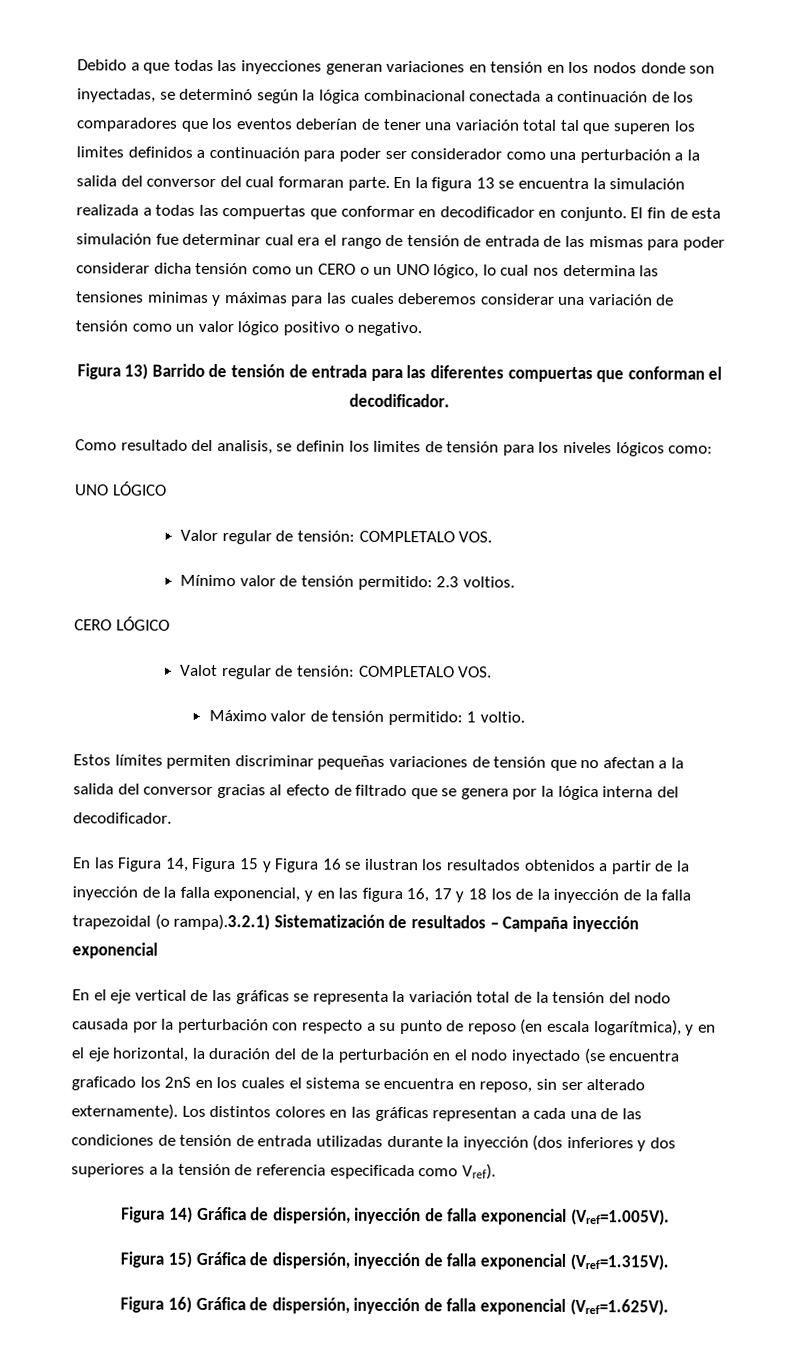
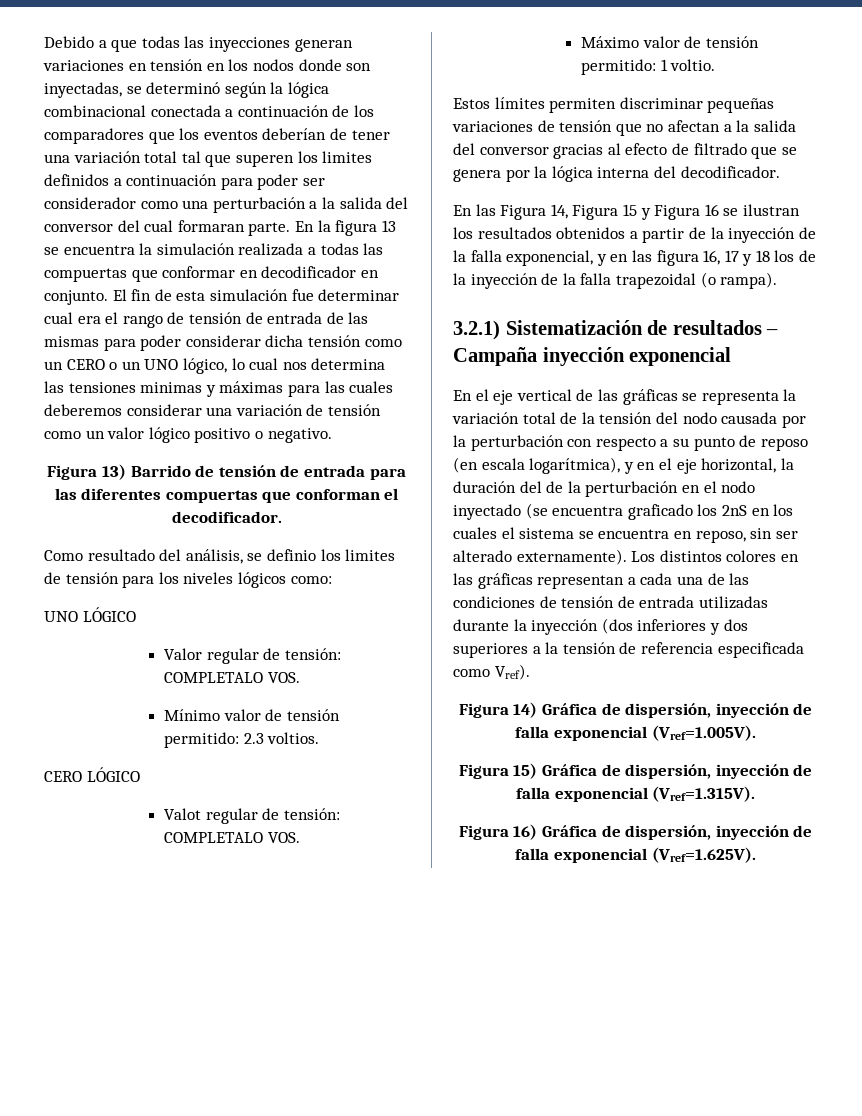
- Como resultado del analisis, se definin los limites de tensión para los niveles lógicos como:
+ Como resultado del análisis, se definio los limites de tensión para los niveles lógicos como:
- En las Figura 14, Figura 15 y Figura 16 se ilustran los resultados obtenidos a partir de la inyección de la falla exponencial, y en las figura 16, 17 y 18 los de la inyección de la falla trapezoidal (o rampa).3.2.1) Sistematización de resultados – Campaña inyección exponencial
+ En las Figura 14, Figura 15 y Figura 16 se ilustran los resultados obtenidos a partir de la inyección de la falla exponencial, y en las figura 16, 17 y 18 los de la inyección de la falla trapezoidal (o rampa).
+ 3.2.1) Sistematización de resultados – Campaña inyección exponencial

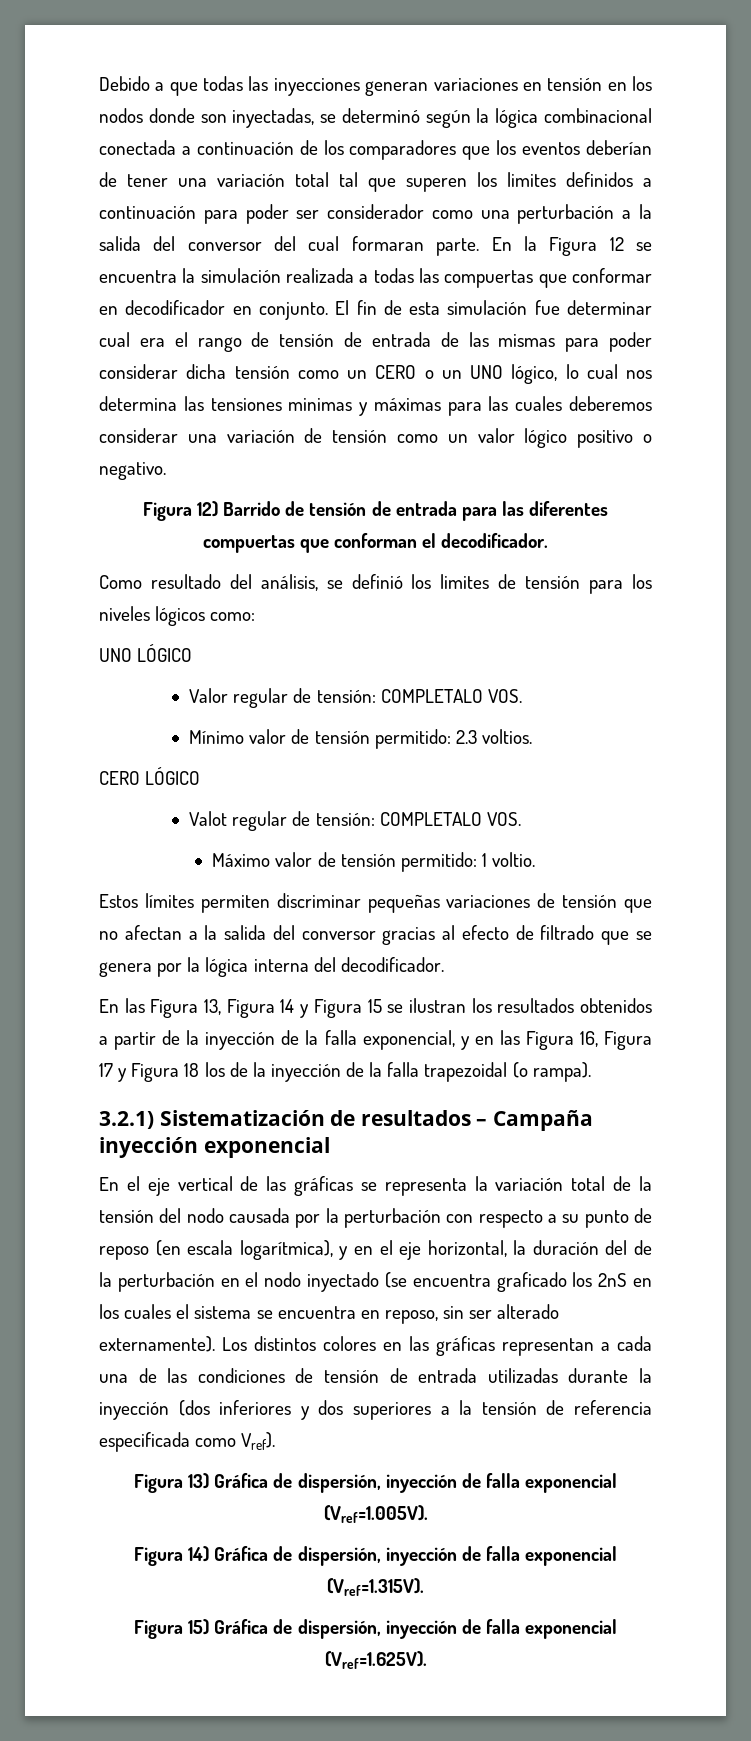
- En la figura 13 se encuentra la simulación realizada a todas las compuertas que conformar en decodificador en conjunto.
+ En la Figura 12 se encuentra la simulación realizada a todas las compuertas que conformar en decodificador en conjunto.
- Figura 13) Barrido de tensión de entrada para las diferentes compuertas que conforman el decodificador.
+ Figura 12) Barrido de tensión de entrada para las diferentes compuertas que conforman el decodificador.
- Como resultado del análisis, se definio los limites de tensión para los niveles lógicos como:
+ Como resultado del análisis, se definió los limites de tensión para los niveles lógicos como:
- En las Figura 14, Figura 15 y Figura 16 se ilustran los resultados obtenidos a partir de la inyección de la falla exponencial, y en las figura 16, 17 y 18 los de la inyección de la falla trapezoidal (o rampa).
+ En las Figura 13, Figura 14 y Figura 15 se ilustran los resultados obtenidos a partir de la inyección de la falla exponencial, y en las Figura 16, Figura 17 y Figura 18 los de la inyección de la falla trapezoidal (o rampa).
- Figura 14) Gráfica de dispersión, inyección de falla exponencial (Vref=1.005V).
+ Figura 13) Gráfica de dispersión, inyección de falla exponencial (Vref=1.005V).
- Figura 15) Gráfica de dispersión, inyección de falla exponencial (Vref=1.315V).
+ Figura 14) Gráfica de dispersión, inyección de falla exponencial (Vref=1.315V).
- Figura 16) Gráfica de dispersión, inyección de falla exponencial (Vref=1.625V).
+ Figura 15) Gráfica de dispersión, inyección de falla exponencial (Vref=1.625V).

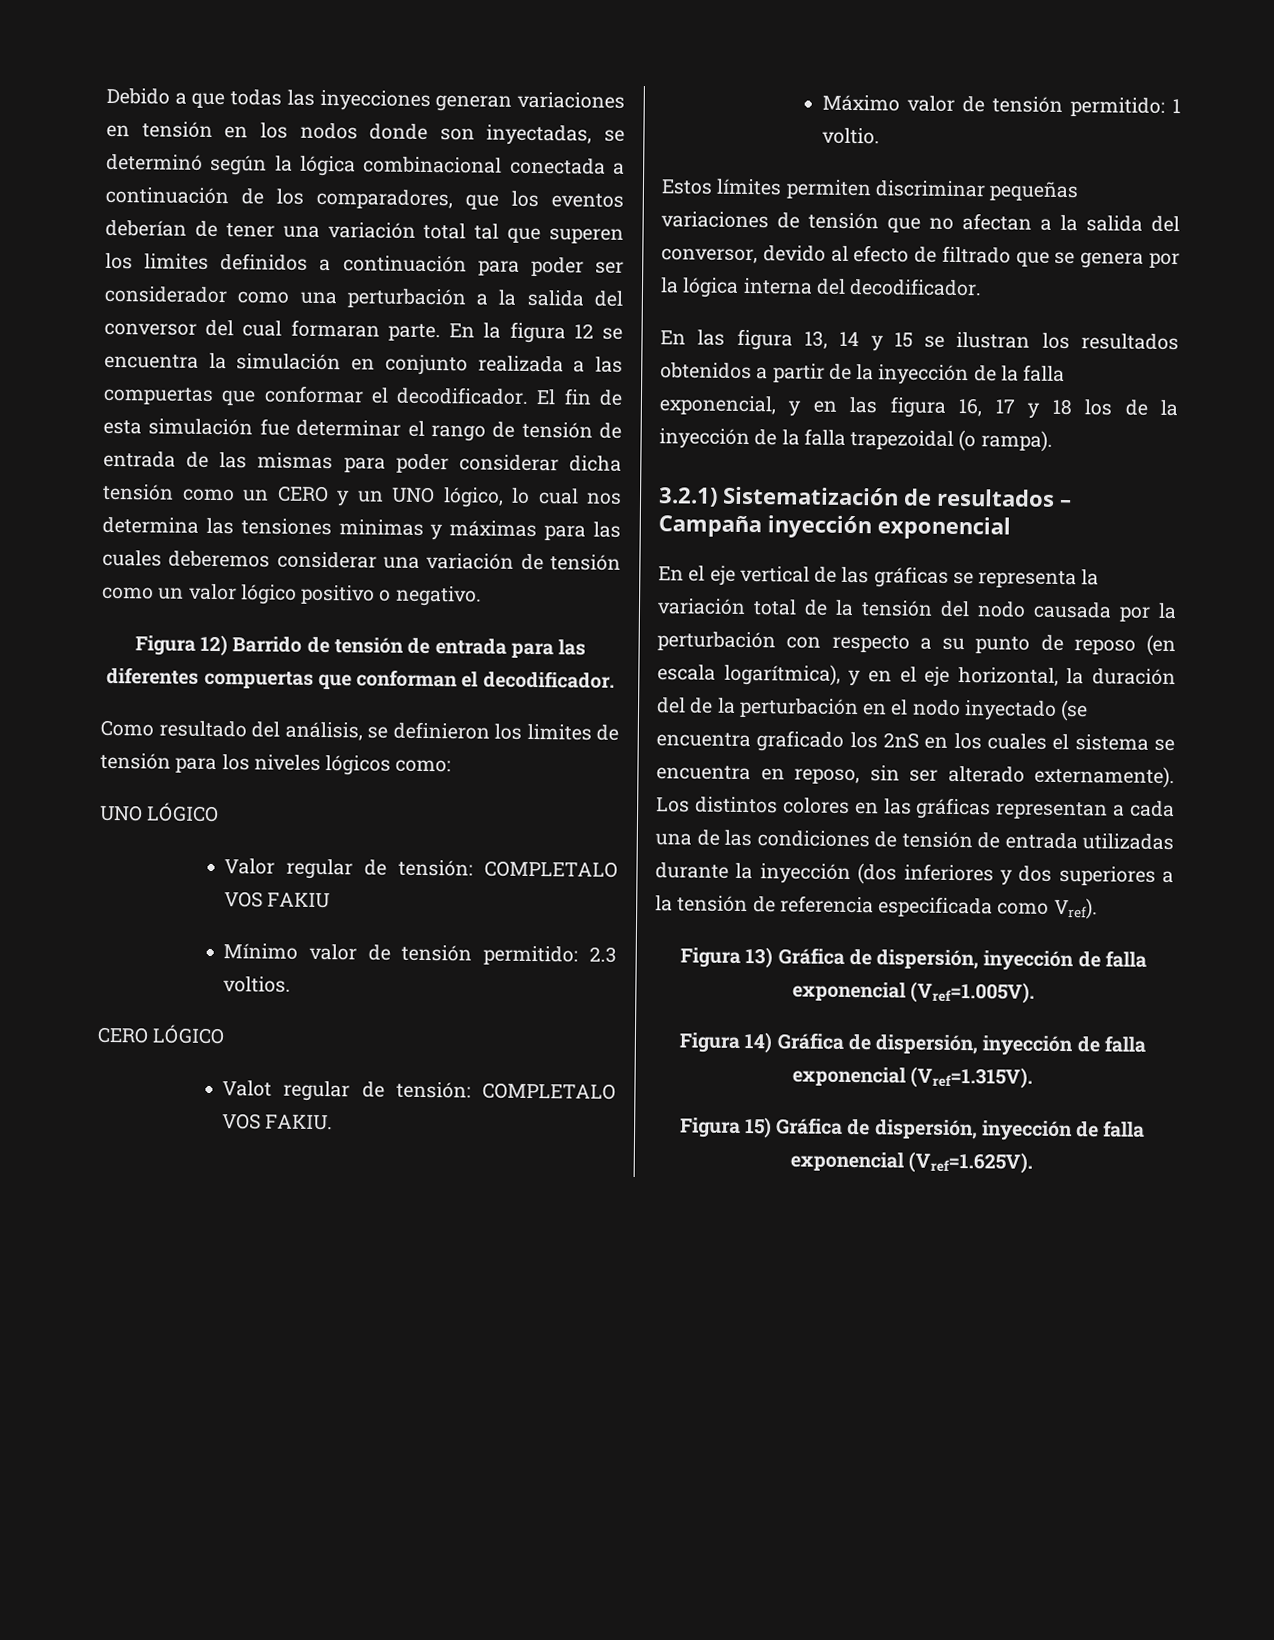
- Debido a que todas las inyecciones generan variaciones en tensión en los nodos donde son inyectadas, se determinó según la lógica combinacional conectada a continuación de los comparadores que los eventos deberían de tener una variación total tal que superen los limites definidos a continuación para poder ser considerador como una perturbación a la salida del conversor del cual formaran parte.
+ Debido a que todas las inyecciones generan variaciones en tensión en los nodos donde son inyectadas, se determinó según la lógica combinacional conectada a continuación de los comparadores, que los eventos deberían de tener una variación total tal que superen los limites definidos a continuación para poder ser considerador como una perturbación a la salida del conversor del cual formaran parte.
- En la Figura 12 se encuentra la simulación realizada a todas las compuertas que conformar en decodificador en conjunto.
+ En la figura 12 se encuentra la simulación en conjunto realizada a las compuertas que conformar el decodificador.
- El fin de esta simulación fue determinar cual era el rango de tensión de entrada de las mismas para poder considerar dicha tensión como un CERO o un UNO lógico, lo cual nos determina las tensiones minimas y máximas para las cuales deberemos considerar una variación de tensión como un valor lógico positivo o negativo.
+ El fin de esta simulación fue determinar el rango de tensión de entrada de las mismas para poder considerar dicha tensión como un CERO y un UNO lógico, lo cual nos determina las tensiones minimas y máximas para las cuales deberemos considerar una variación de tensión como un valor lógico positivo o negativo.
- Como resultado del análisis, se definió los limites de tensión para los niveles lógicos como:
+ Como resultado del análisis, se definieron los limites de tensión para los niveles lógicos como:
- Valor regular de tensión: COMPLETALO VOS.
+ Valor regular de tensión: COMPLETALO VOS FAKIU
- Valot regular de tensión: COMPLETALO VOS.
+ Valot regular de tensión: COMPLETALO VOS FAKIU.
- Estos límites permiten discriminar pequeñas variaciones de tensión que no afectan a la salida del conversor gracias al efecto de filtrado que se genera por la lógica interna del decodificador.
+ Estos límites permiten discriminar pequeñas variaciones de tensión que no afectan a la salida del conversor, devido al efecto de filtrado que se genera por la lógica interna del decodificador.
- En las Figura 13, Figura 14 y Figura 15 se ilustran los resultados obtenidos a partir de la inyección de la falla exponencial, y en las Figura 16, Figura 17 y Figura 18 los de la inyección de la falla trapezoidal (o rampa).
+ En las figura 13, 14 y 15 se ilustran los resultados obtenidos a partir de la inyección de la falla exponencial, y en las figura 16, 17 y 18 los de la inyección de la falla trapezoidal (o rampa).

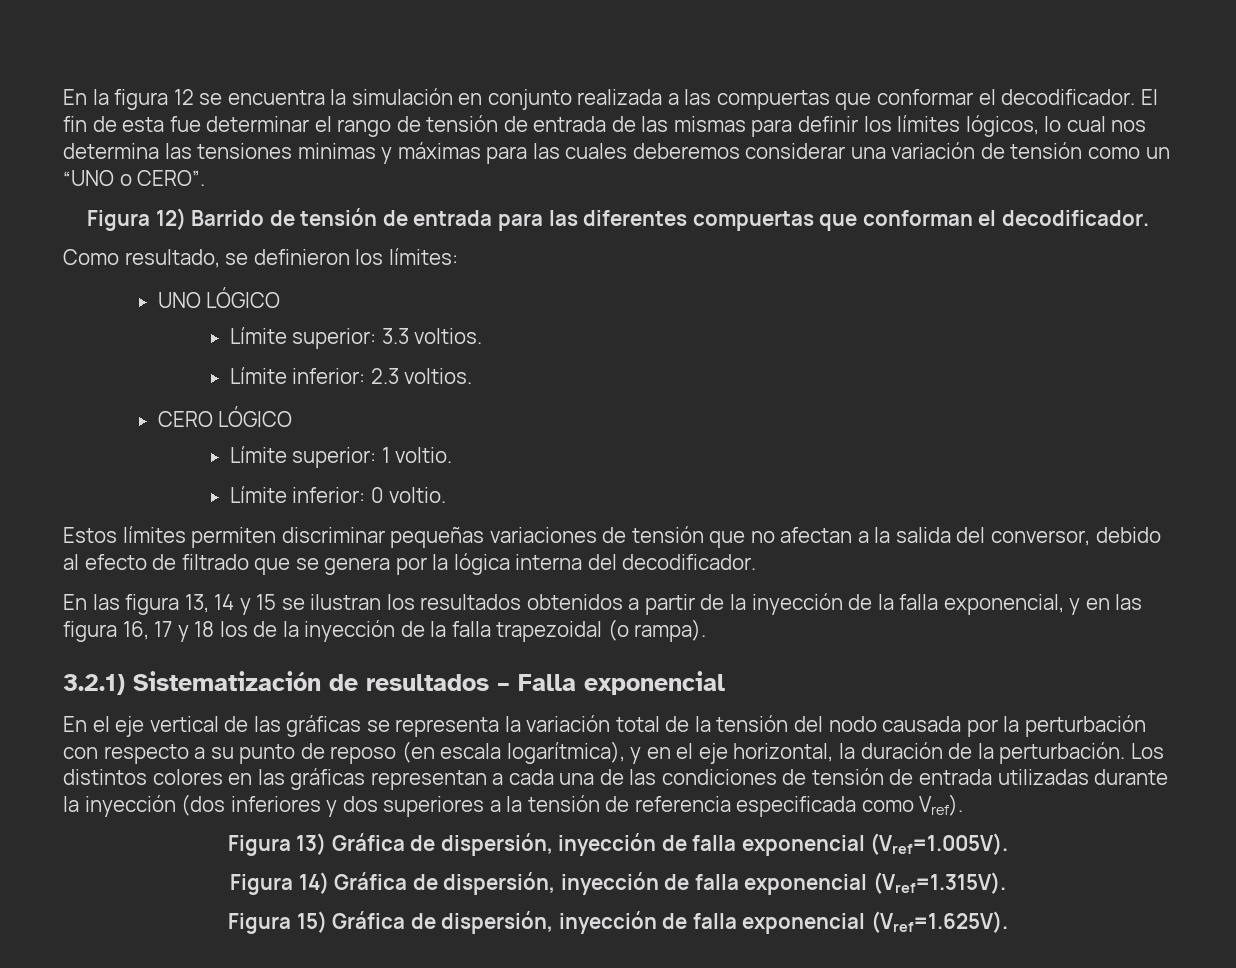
- Debido a que todas las inyecciones generan variaciones en tensión en los nodos donde son inyectadas, se determinó según la lógica combinacional conectada a continuación de los comparadores, que los eventos deberían de tener una variación total tal que superen los limites definidos a continuación para poder ser considerador como una perturbación a la salida del conversor del cual formaran parte.
- El fin de esta simulación fue determinar el rango de tensión de entrada de las mismas para poder considerar dicha tensión como un CERO y un UNO lógico, lo cual nos determina las tensiones minimas y máximas para las cuales deberemos considerar una variación de tensión como un valor lógico positivo o negativo.
+ El fin de esta fue determinar el rango de tensión de entrada de las mismas para definir los límites lógicos, lo cual nos determina las tensiones minimas y máximas para las cuales deberemos considerar una variación de tensión como un “UNO o CERO”.
- Como resultado del análisis, se definieron los limites de tensión para los niveles lógicos como:
+ Como resultado, se definieron los límites:
  UNO LÓGICO
- Valor regular de tensión: COMPLETALO VOS FAKIU
- Mínimo valor de tensión permitido: 2.3 voltios.
+ Límite superior: 3.3 voltios.
+ Límite inferior: 2.3 voltios.
  CERO LÓGICO
- Valot regular de tensión: COMPLETALO VOS FAKIU.
- Máximo valor de tensión permitido: 1 voltio.
+ Límite superior: 1 voltio.
+ Límite inferior: 0 voltio.
- Estos límites permiten discriminar pequeñas variaciones de tensión que no afectan a la salida del conversor, devido al efecto de filtrado que se genera por la lógica interna del decodificador.
+ Estos límites permiten discriminar pequeñas variaciones de tensión que no afectan a la salida del conversor, debido al efecto de filtrado que se genera por la lógica interna del decodificador.
- 3.2.1) Sistematización de resultados – Campaña inyección exponencial
+ 3.2.1) Sistematización de resultados – Falla exponencial
- En el eje vertical de las gráficas se representa la variación total de la tensión del nodo causada por la perturbación con respecto a su punto de reposo (en escala logarítmica), y en el eje horizontal, la duración del de la perturbación en el nodo inyectado (se encuentra graficado los 2nS en los cuales el sistema se encuentra en reposo, sin ser alterado externamente).
+ En el eje vertical de las gráficas se representa la variación total de la tensión del nodo causada por la perturbación con respecto a su punto de reposo (en escala logarítmica), y en el eje horizontal, la duración de la perturbación.

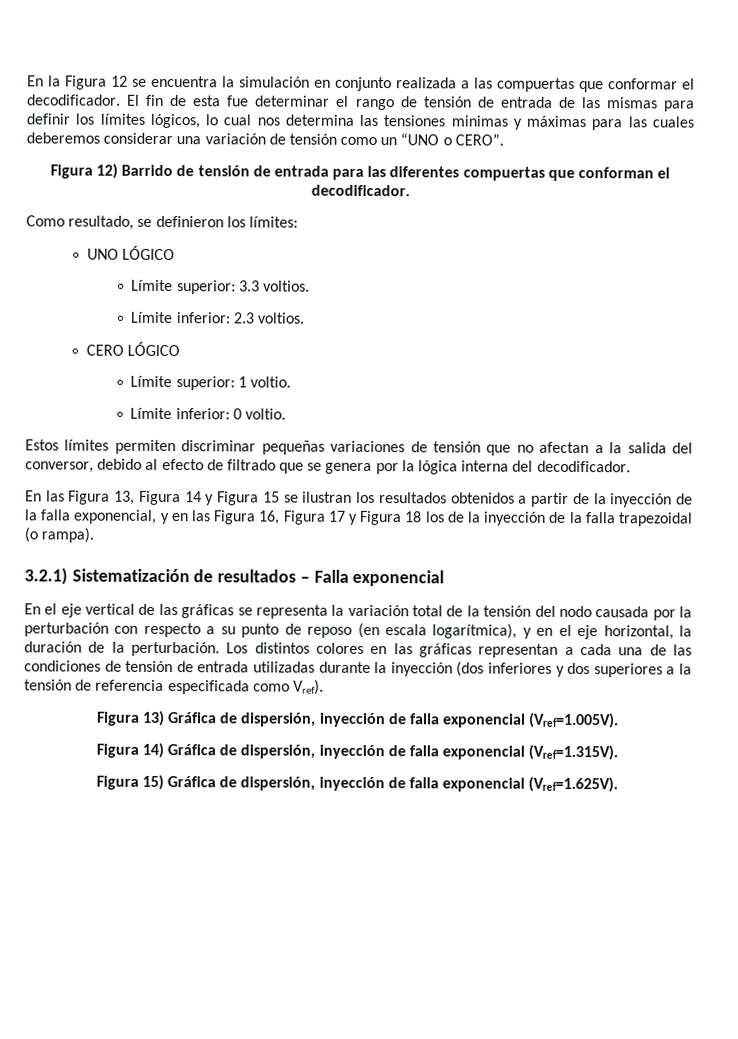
- En la figura 12 se encuentra la simulación en conjunto realizada a las compuertas que conformar el decodificador.
+ En la Figura 12 se encuentra la simulación en conjunto realizada a las compuertas que conformar el decodificador.
- En las figura 13, 14 y 15 se ilustran los resultados obtenidos a partir de la inyección de la falla exponencial, y en las figura 16, 17 y 18 los de la inyección de la falla trapezoidal (o rampa).
+ En las Figura 13, Figura 14 y Figura 15 se ilustran los resultados obtenidos a partir de la inyección de la falla exponencial, y en las Figura 16, Figura 17 y Figura 18 los de la inyección de la falla trapezoidal (o rampa).

